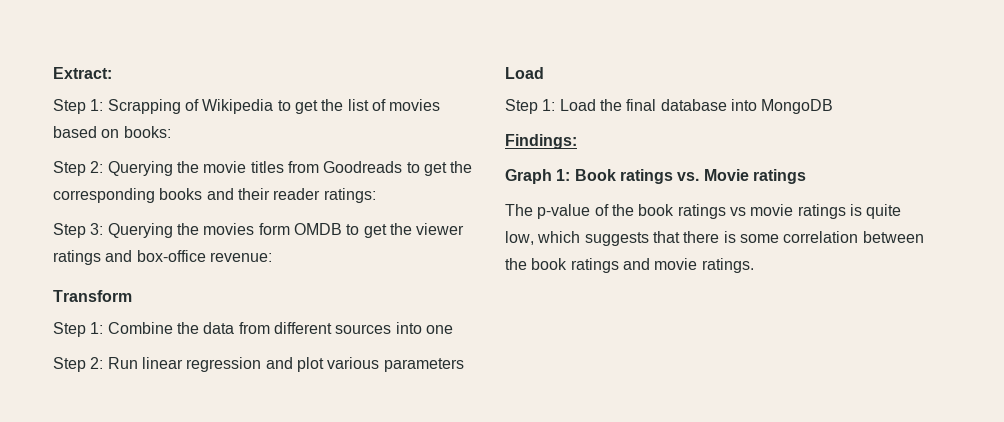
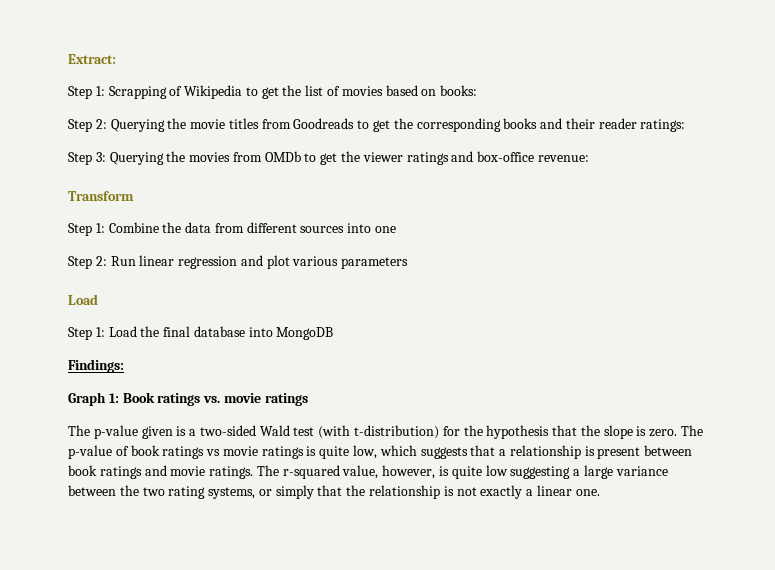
- Step 3: Querying the movies form OMDB to get the viewer ratings and box-office revenue:
+ Step 3: Querying the movies from OMDb to get the viewer ratings and box-office revenue:
- Graph 1: Book ratings vs. Movie ratings
+ Graph 1: Book ratings vs. movie ratings
- The p-value of the book ratings vs movie ratings is quite low, which suggests that there is some correlation between the book ratings and movie ratings.
+ The p-value given is a two-sided Wald test (with t-distribution) for the hypothesis that the slope is zero. The p-value of book ratings vs movie ratings is quite low, which suggests that a relationship is present between book ratings and movie ratings.
+ The r-squared value, however, is quite low suggesting a large variance between the two rating systems, or simply that the relationship is not exactly a linear one.

